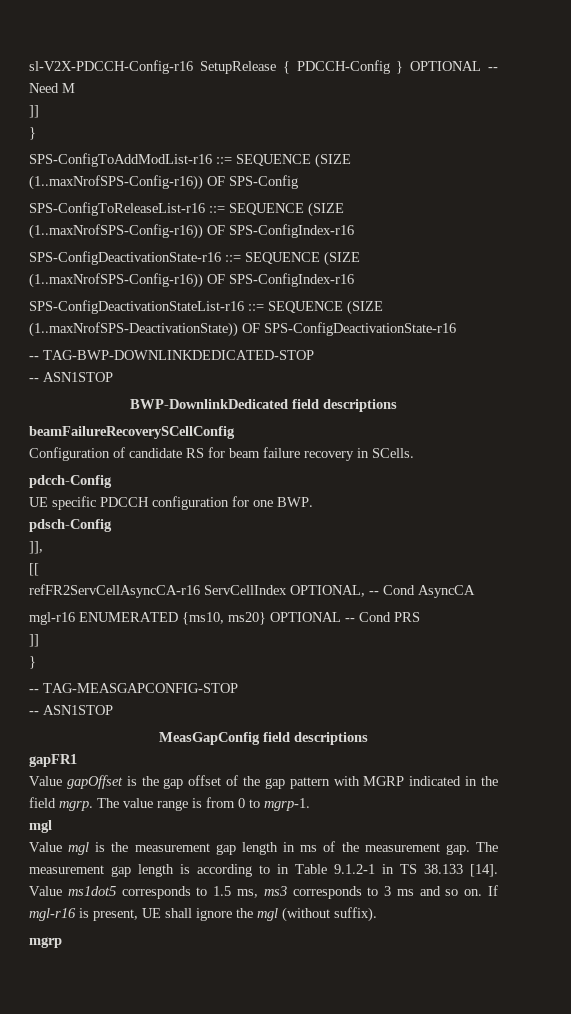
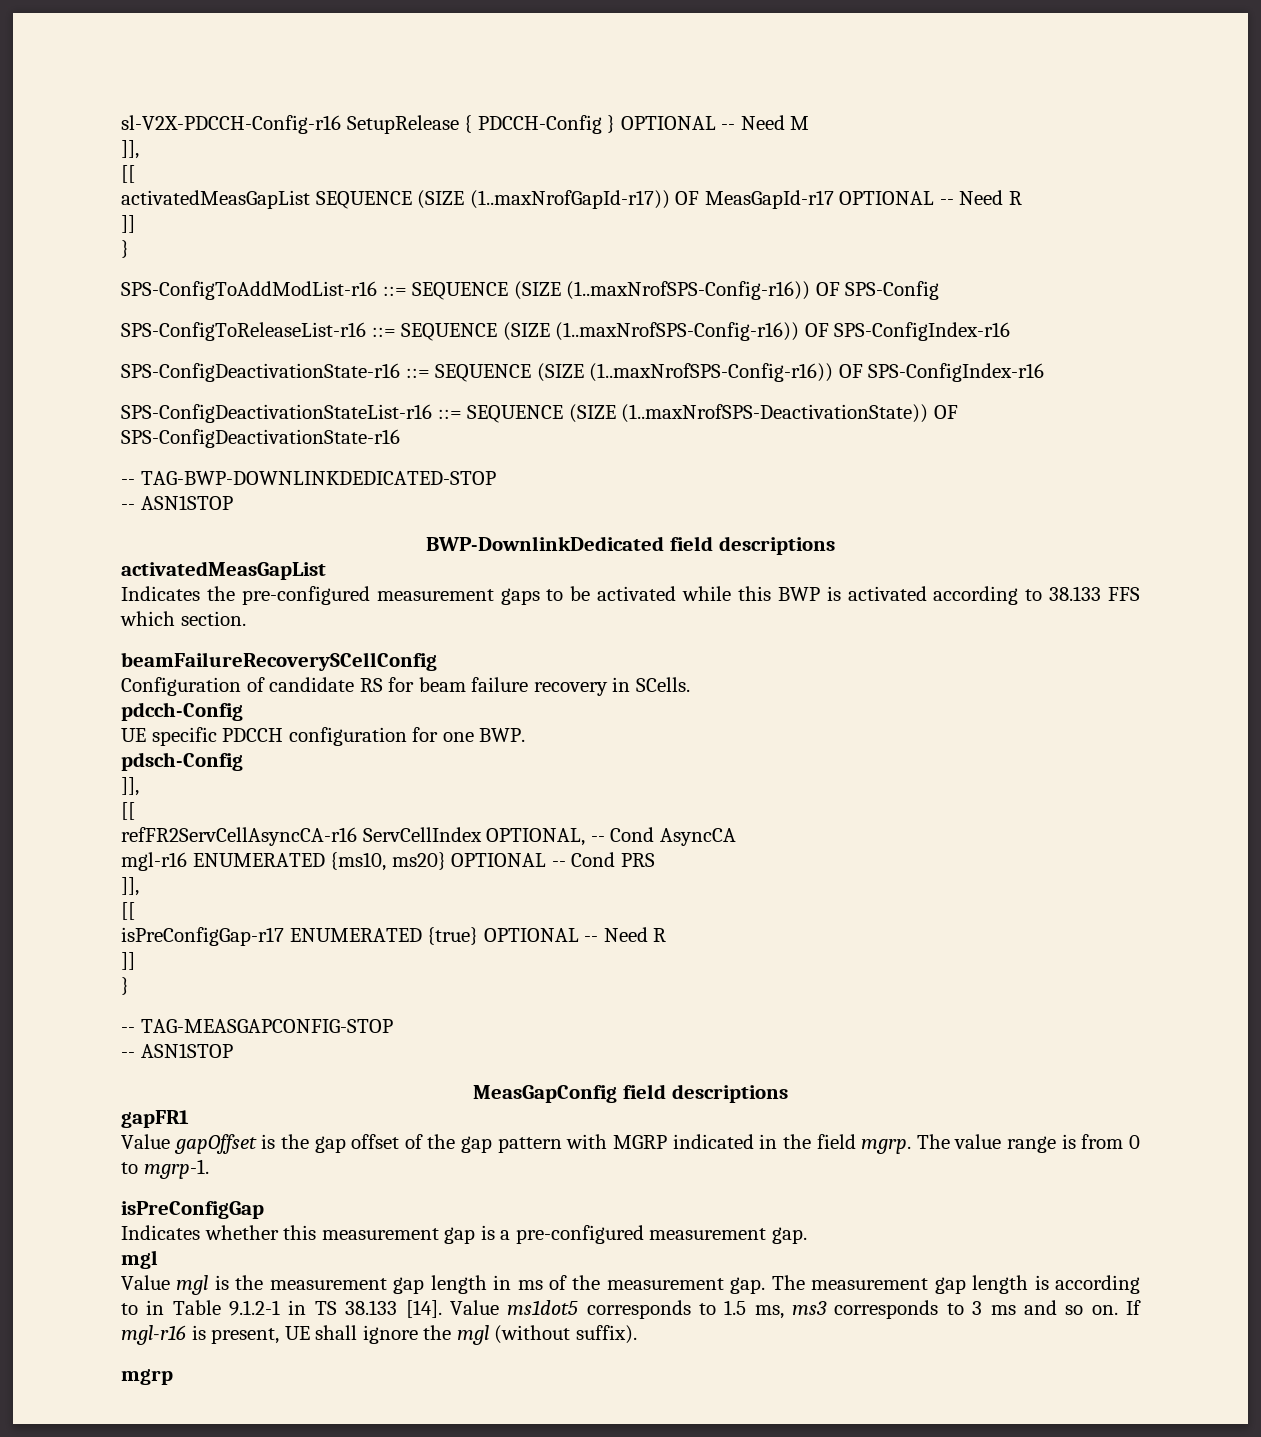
  sl-V2X-PDCCH-Config-r16 SetupRelease { PDCCH-Config } OPTIONAL -- Need M
+ ]],
+ [[
+ activatedMeasGapList SEQUENCE (SIZE (1..maxNrofGapId-r17)) OF MeasGapId-r17 OPTIONAL -- Need R
  BWP-DownlinkDedicated field descriptions
+ activatedMeasGapList
+ Indicates the pre-configured measurement gaps to be activated while this BWP is activated according to 38.133 FFS which section.
  mgl-r16 ENUMERATED {ms10, ms20} OPTIONAL -- Cond PRS
+ ]],
+ [[
+ isPreConfigGap-r17 ENUMERATED {true} OPTIONAL -- Need R
+ isPreConfigGap
+ Indicates whether this measurement gap is a pre-configured measurement gap.

